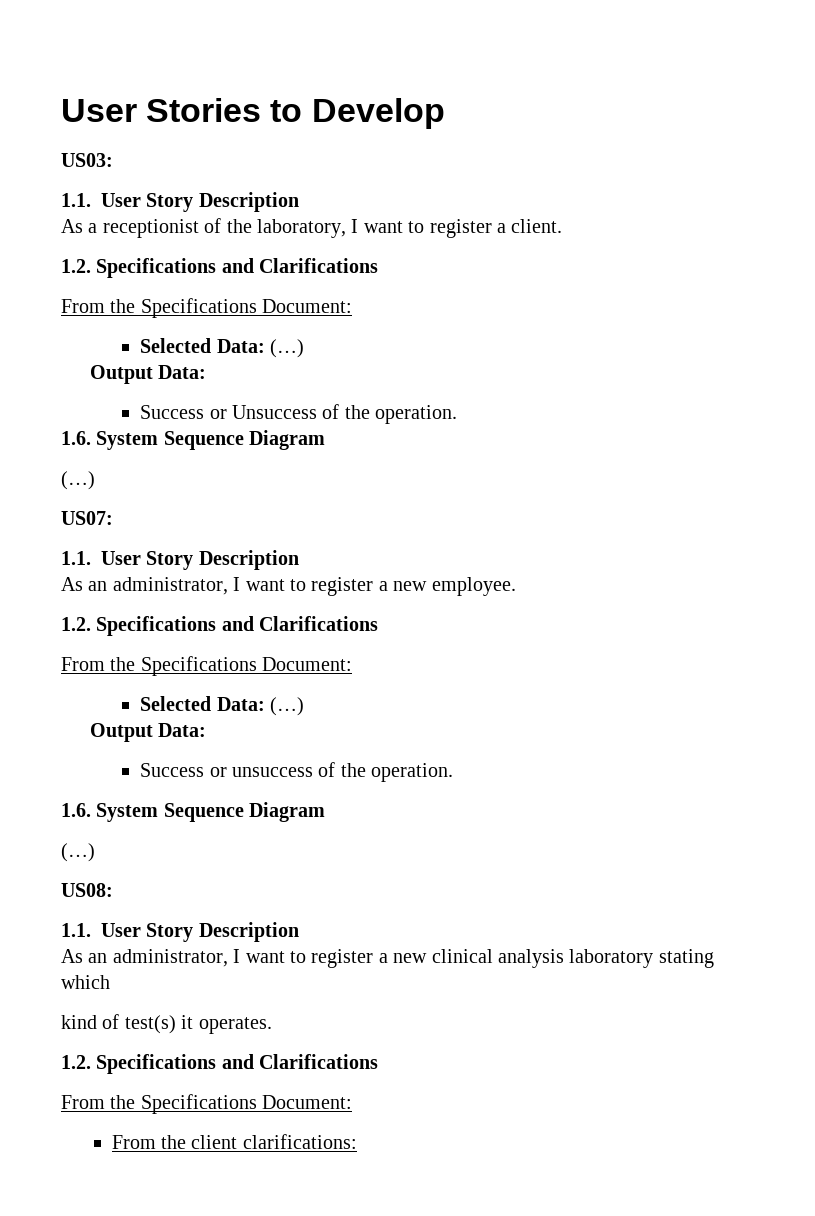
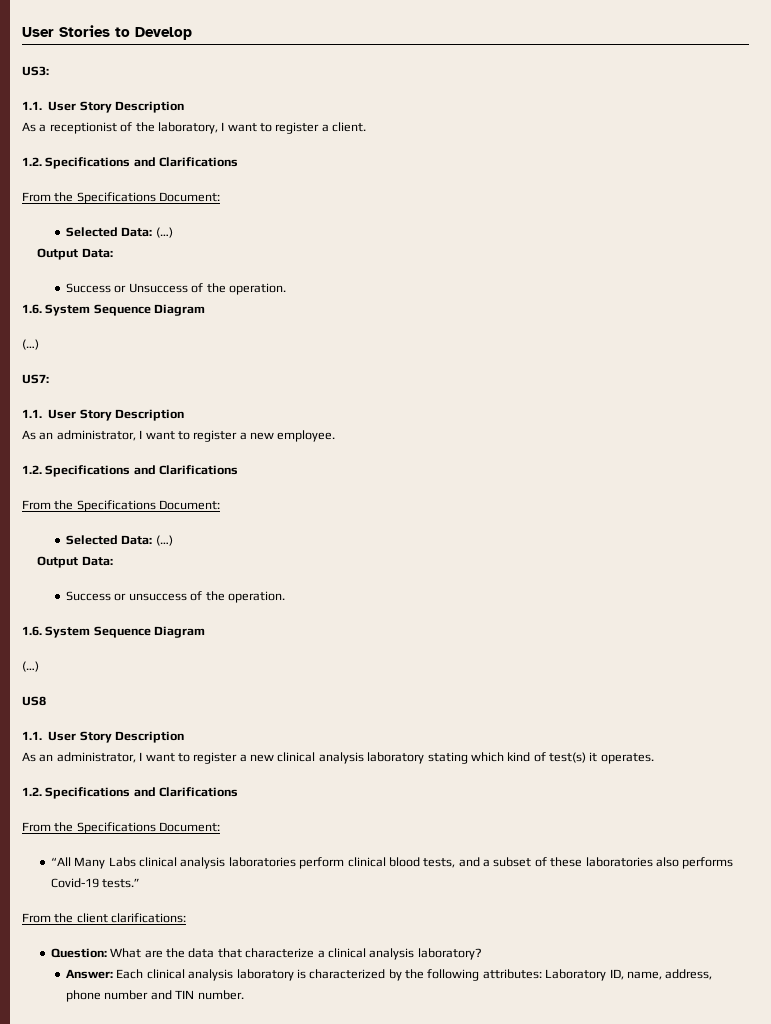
- US03:
+ US3:
- US07:
+ US7:
- US08:
+ US8
- As an administrator, I want to register a new clinical analysis laboratory stating which
- kind of test(s) it operates.
+ As an administrator, I want to register a new clinical analysis laboratory stating which kind of test(s) it operates.
+ “All Many Labs clinical analysis laboratories perform clinical blood tests, and a subset of these laboratories also performs Covid-19 tests.”
  From the client clarifications:
+ Question: What are the data that characterize a clinical analysis laboratory?
+ Answer: Each clinical analysis laboratory is characterized by the following attributes: Laboratory ID, name, address, phone number and TIN number.

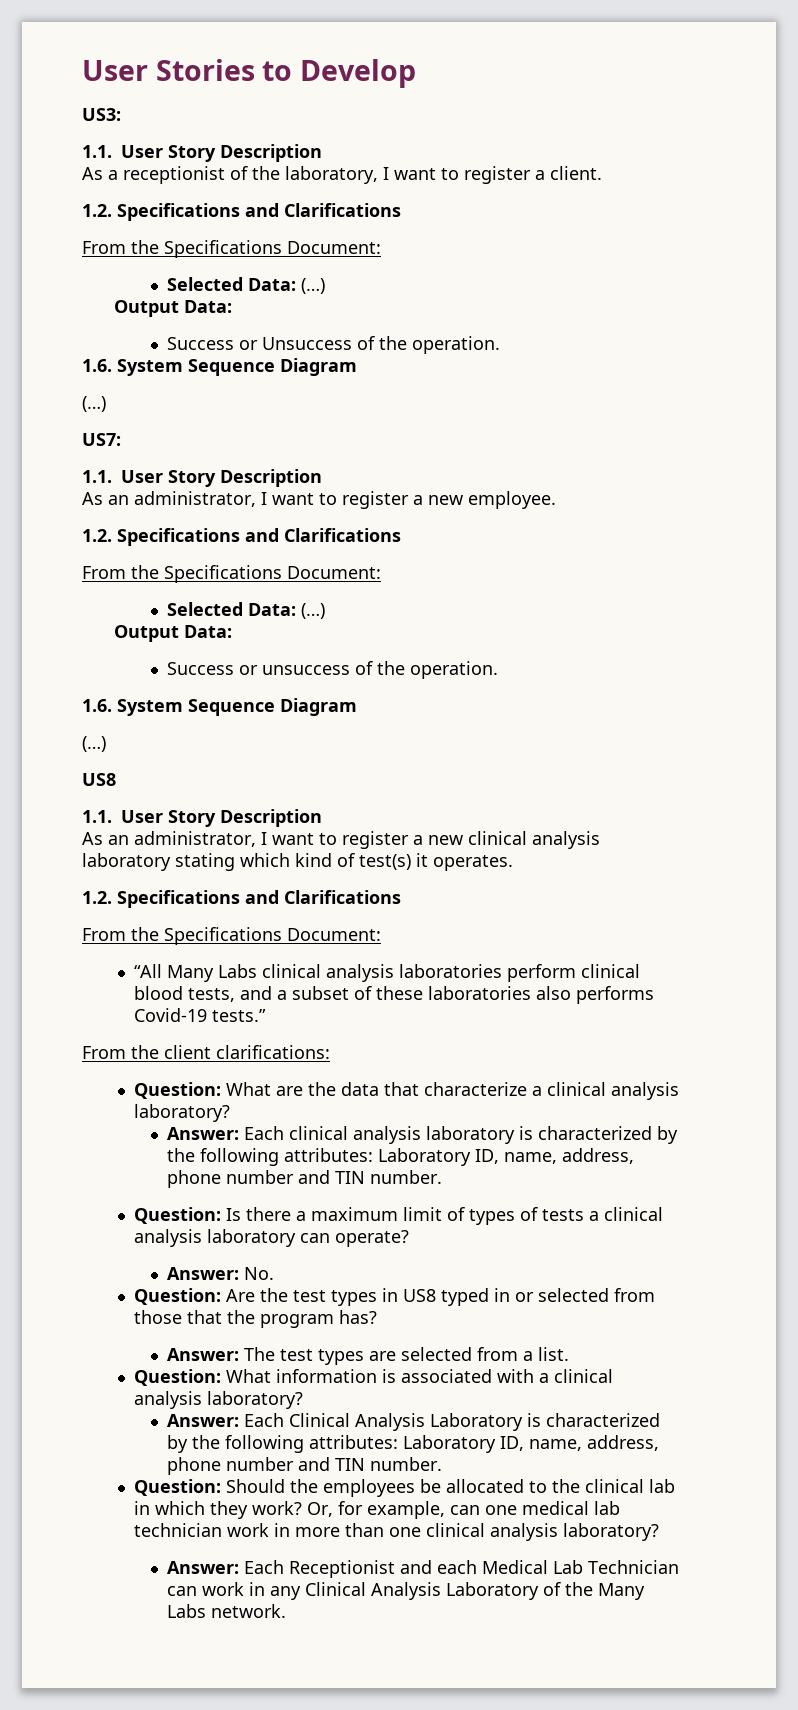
+ Question: Is there a maximum limit of types of tests a clinical analysis laboratory can operate?
+ Answer: No.
+ Question: Are the test types in US8 typed in or selected from those that the program has?
+ Answer: The test types are selected from a list.
+ Question: What information is associated with a clinical analysis laboratory?
+ Answer: Each Clinical Analysis Laboratory is characterized by the following attributes: Laboratory ID, name, address, phone number and TIN number.
+ Question: Should the employees be allocated to the clinical lab in which they work? Or, for example, can one medical lab technician work in more than one clinical analysis laboratory?
+ Answer: Each Receptionist and each Medical Lab Technician can work in any Clinical Analysis Laboratory of the Many Labs network.

